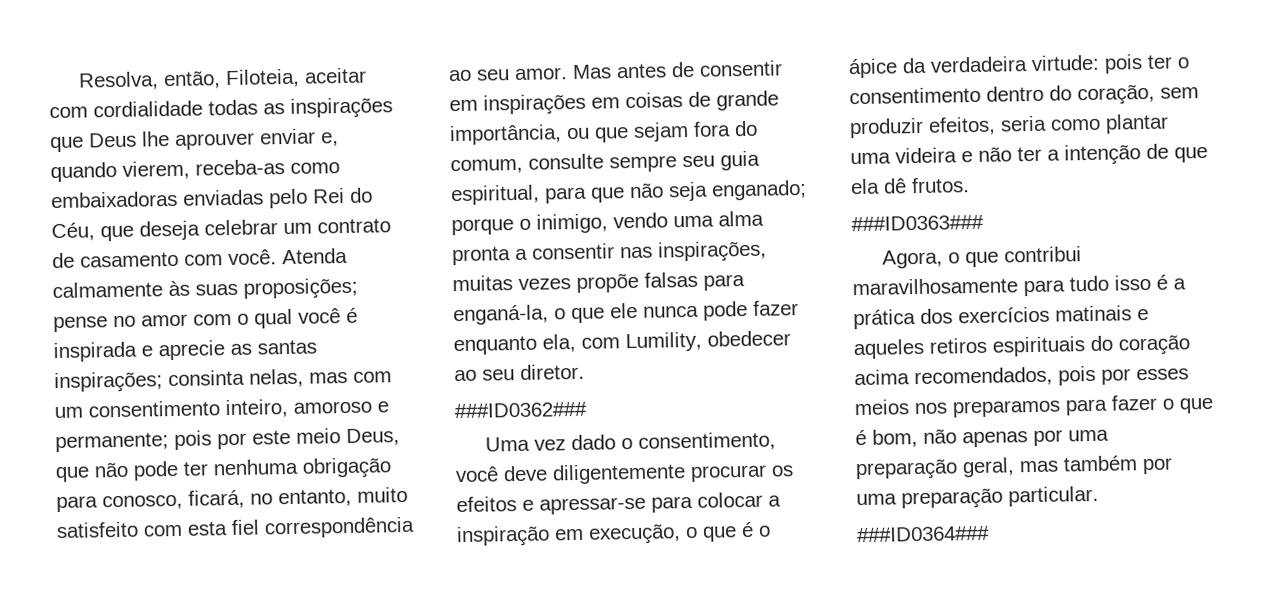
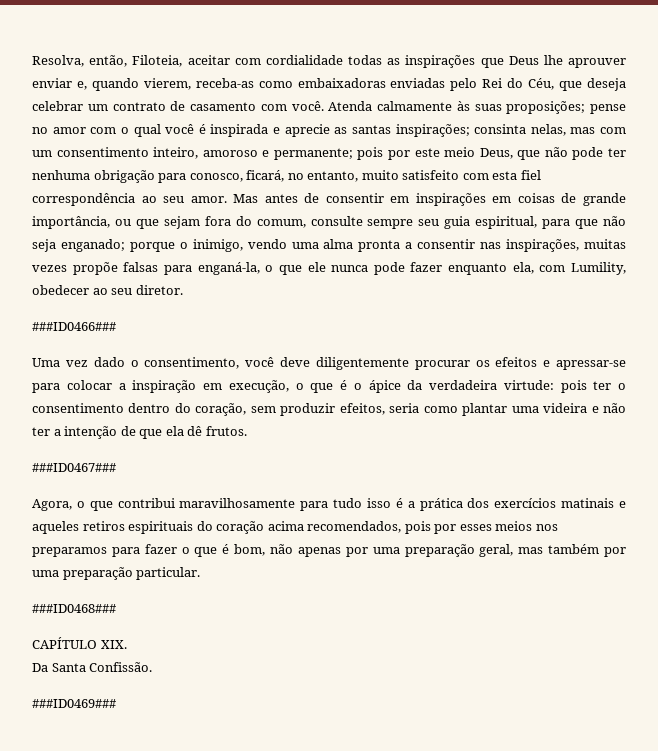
- ###ID0362###
+ ###ID0466###
- ###ID0363###
+ ###ID0467###
- ###ID0364###
+ ###ID0468###
+ CAPÍTULO XIX.
+ Da Santa Confissão.
+ ###ID0469###

